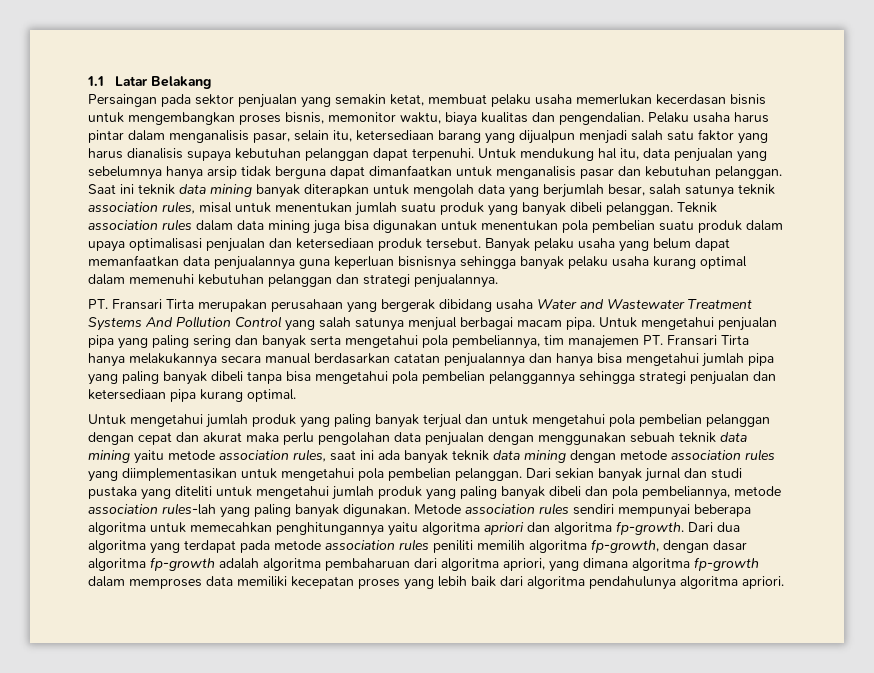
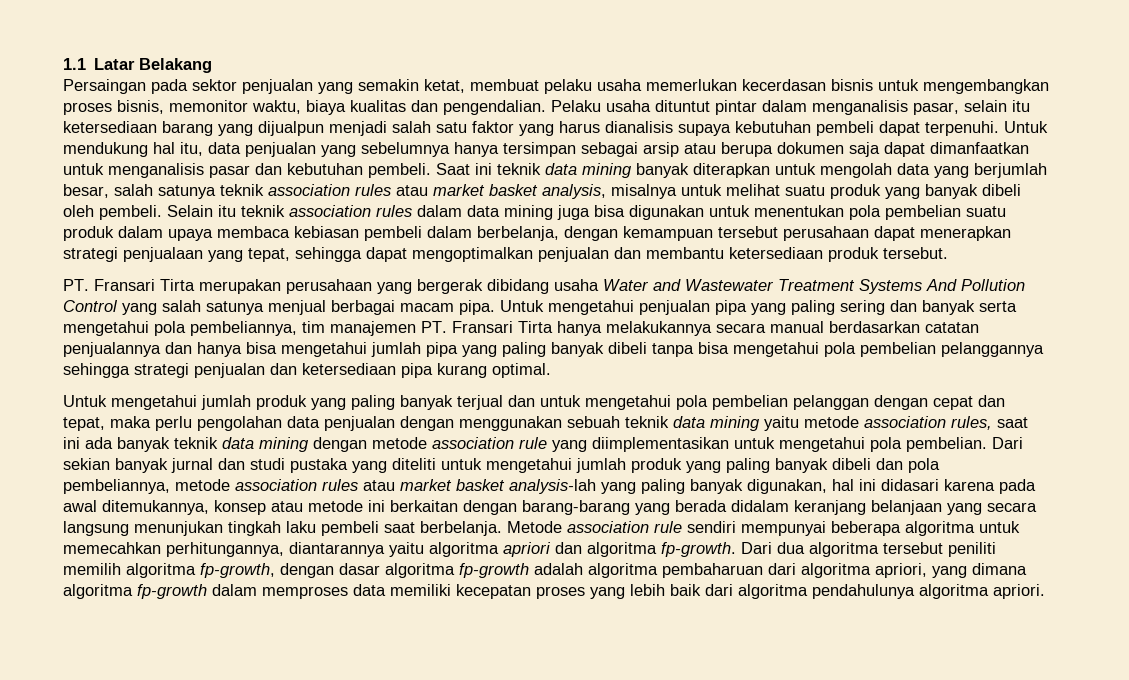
- Pelaku usaha harus pintar dalam menganalisis pasar, selain itu, ketersediaan barang yang dijualpun menjadi salah satu faktor yang harus dianalisis supaya kebutuhan pelanggan dapat terpenuhi.
+ Pelaku usaha dituntut pintar dalam menganalisis pasar, selain itu ketersediaan barang yang dijualpun menjadi salah satu faktor yang harus dianalisis supaya kebutuhan pembeli dapat terpenuhi.
- Untuk mendukung hal itu, data penjualan yang sebelumnya hanya arsip tidak berguna dapat dimanfaatkan untuk menganalisis pasar dan kebutuhan pelanggan.
+ Untuk mendukung hal itu, data penjualan yang sebelumnya hanya tersimpan sebagai arsip atau berupa dokumen saja dapat dimanfaatkan untuk menganalisis pasar dan kebutuhan pembeli.
- Saat ini teknik data mining banyak diterapkan untuk mengolah data yang berjumlah besar, salah satunya teknik association rules, misal untuk menentukan jumlah suatu produk yang banyak dibeli pelanggan. Teknik association rules dalam data mining juga bisa digunakan untuk menentukan pola pembelian suatu produk dalam upaya optimalisasi penjualan dan ketersediaan produk tersebut. Banyak pelaku usaha yang belum dapat memanfaatkan data penjualannya guna keperluan bisnisnya sehingga banyak pelaku usaha kurang optimal dalam memenuhi kebutuhan pelanggan dan strategi penjualannya.
+ Saat ini teknik data mining banyak diterapkan untuk mengolah data yang berjumlah besar, salah satunya teknik association rules atau market basket analysis, misalnya untuk melihat suatu produk yang banyak dibeli oleh pembeli. Selain itu teknik association rules dalam data mining juga bisa digunakan untuk menentukan pola pembelian suatu produk dalam upaya membaca kebiasan pembeli dalam berbelanja, dengan kemampuan tersebut perusahaan dapat menerapkan strategi penjualaan yang tepat, sehingga dapat mengoptimalkan penjualan dan membantu ketersediaan produk tersebut.
- Untuk mengetahui jumlah produk yang paling banyak terjual dan untuk mengetahui pola pembelian pelanggan dengan cepat dan akurat maka perlu pengolahan data penjualan dengan menggunakan sebuah teknik data mining yaitu metode association rules, saat ini ada banyak teknik data mining dengan metode association rules yang diimplementasikan untuk mengetahui pola pembelian pelanggan.
+ Untuk mengetahui jumlah produk yang paling banyak terjual dan untuk mengetahui pola pembelian pelanggan dengan cepat dan tepat, maka perlu pengolahan data penjualan dengan menggunakan sebuah teknik data mining yaitu metode association rules, saat ini ada banyak teknik data mining dengan metode association rule yang diimplementasikan untuk mengetahui pola pembelian.
- Dari sekian banyak jurnal dan studi pustaka yang diteliti untuk mengetahui jumlah produk yang paling banyak dibeli dan pola pembeliannya, metode association rules-lah yang paling banyak digunakan.
+ Dari sekian banyak jurnal dan studi pustaka yang diteliti untuk mengetahui jumlah produk yang paling banyak dibeli dan pola pembeliannya, metode association rules atau market basket analysis-lah yang paling banyak digunakan, hal ini didasari karena pada awal ditemukannya, konsep atau metode ini berkaitan dengan barang-barang yang berada didalam keranjang belanjaan yang secara langsung menunjukan tingkah laku pembeli saat berbelanja.
- Metode association rules sendiri mempunyai beberapa algoritma untuk memecahkan penghitungannya yaitu algoritma apriori dan algoritma fp-growth.
+ Metode association rule sendiri mempunyai beberapa algoritma untuk memecahkan perhitungannya, diantarannya yaitu algoritma apriori dan algoritma fp-growth.
- Dari dua algoritma yang terdapat pada metode association rules peniliti memilih algoritma fp-growth, dengan dasar algoritma fp-growth adalah algoritma pembaharuan dari algoritma apriori, yang dimana algoritma fp-growth dalam memproses data memiliki kecepatan proses yang lebih baik dari algoritma pendahulunya algoritma apriori.
+ Dari dua algoritma tersebut peniliti memilih algoritma fp-growth, dengan dasar algoritma fp-growth adalah algoritma pembaharuan dari algoritma apriori, yang dimana algoritma fp-growth dalam memproses data memiliki kecepatan proses yang lebih baik dari algoritma pendahulunya algoritma apriori.

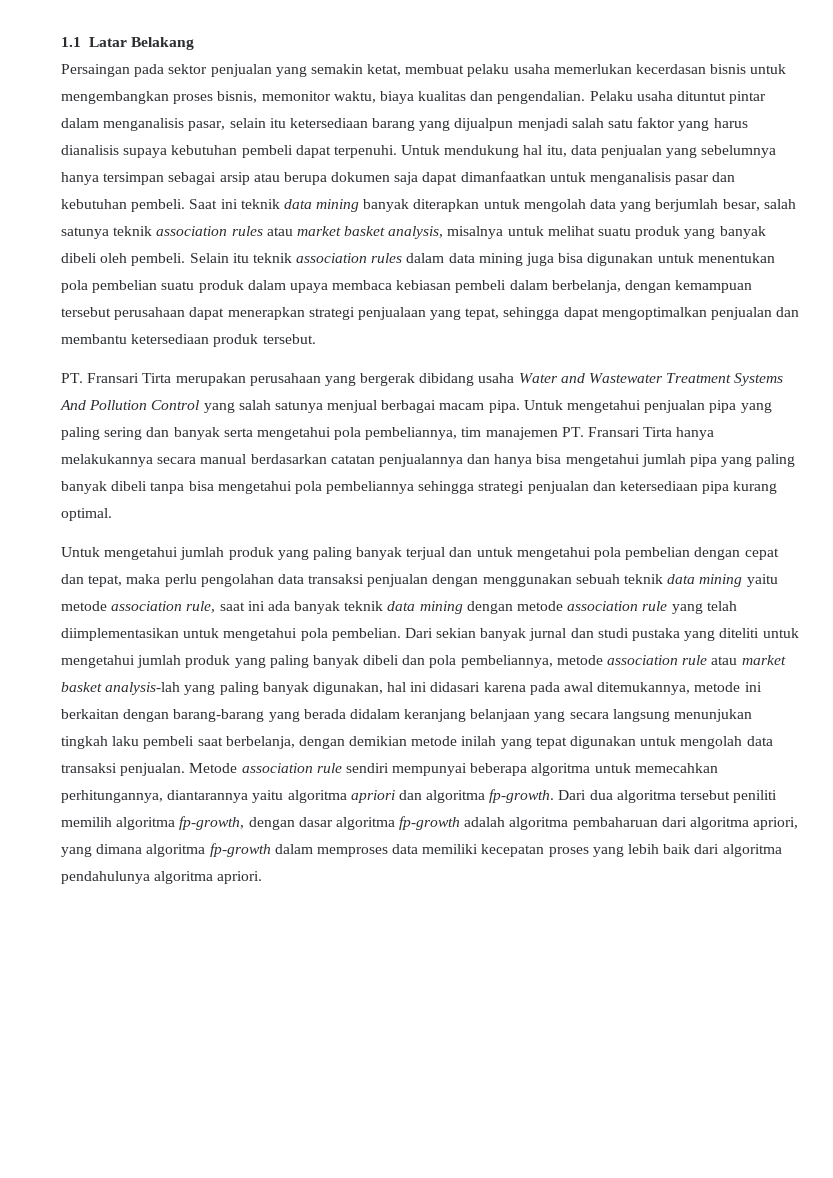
- Untuk mengetahui penjualan pipa yang paling sering dan banyak serta mengetahui pola pembeliannya, tim manajemen PT. Fransari Tirta hanya melakukannya secara manual berdasarkan catatan penjualannya dan hanya bisa mengetahui jumlah pipa yang paling banyak dibeli tanpa bisa mengetahui pola pembelian pelanggannya sehingga strategi penjualan dan ketersediaan pipa kurang optimal.
+ Untuk mengetahui penjualan pipa yang paling sering dan banyak serta mengetahui pola pembeliannya, tim manajemen PT. Fransari Tirta hanya melakukannya secara manual berdasarkan catatan penjualannya dan hanya bisa mengetahui jumlah pipa yang paling banyak dibeli tanpa bisa mengetahui pola pembeliannya sehingga strategi penjualan dan ketersediaan pipa kurang optimal.
- Untuk mengetahui jumlah produk yang paling banyak terjual dan untuk mengetahui pola pembelian pelanggan dengan cepat dan tepat, maka perlu pengolahan data penjualan dengan menggunakan sebuah teknik data mining yaitu metode association rules, saat ini ada banyak teknik data mining dengan metode association rule yang diimplementasikan untuk mengetahui pola pembelian.
+ Untuk mengetahui jumlah produk yang paling banyak terjual dan untuk mengetahui pola pembelian dengan cepat dan tepat, maka perlu pengolahan data transaksi penjualan dengan menggunakan sebuah teknik data mining yaitu metode association rule, saat ini ada banyak teknik data mining dengan metode association rule yang telah diimplementasikan untuk mengetahui pola pembelian.
- Dari sekian banyak jurnal dan studi pustaka yang diteliti untuk mengetahui jumlah produk yang paling banyak dibeli dan pola pembeliannya, metode association rules atau market basket analysis-lah yang paling banyak digunakan, hal ini didasari karena pada awal ditemukannya, konsep atau metode ini berkaitan dengan barang-barang yang berada didalam keranjang belanjaan yang secara langsung menunjukan tingkah laku pembeli saat berbelanja.
+ Dari sekian banyak jurnal dan studi pustaka yang diteliti untuk mengetahui jumlah produk yang paling banyak dibeli dan pola pembeliannya, metode association rule atau market basket analysis-lah yang paling banyak digunakan, hal ini didasari karena pada awal ditemukannya, metode ini berkaitan dengan barang-barang yang berada didalam keranjang belanjaan yang secara langsung menunjukan tingkah laku pembeli saat berbelanja, dengan demikian metode inilah yang tepat digunakan untuk mengolah data transaksi penjualan.

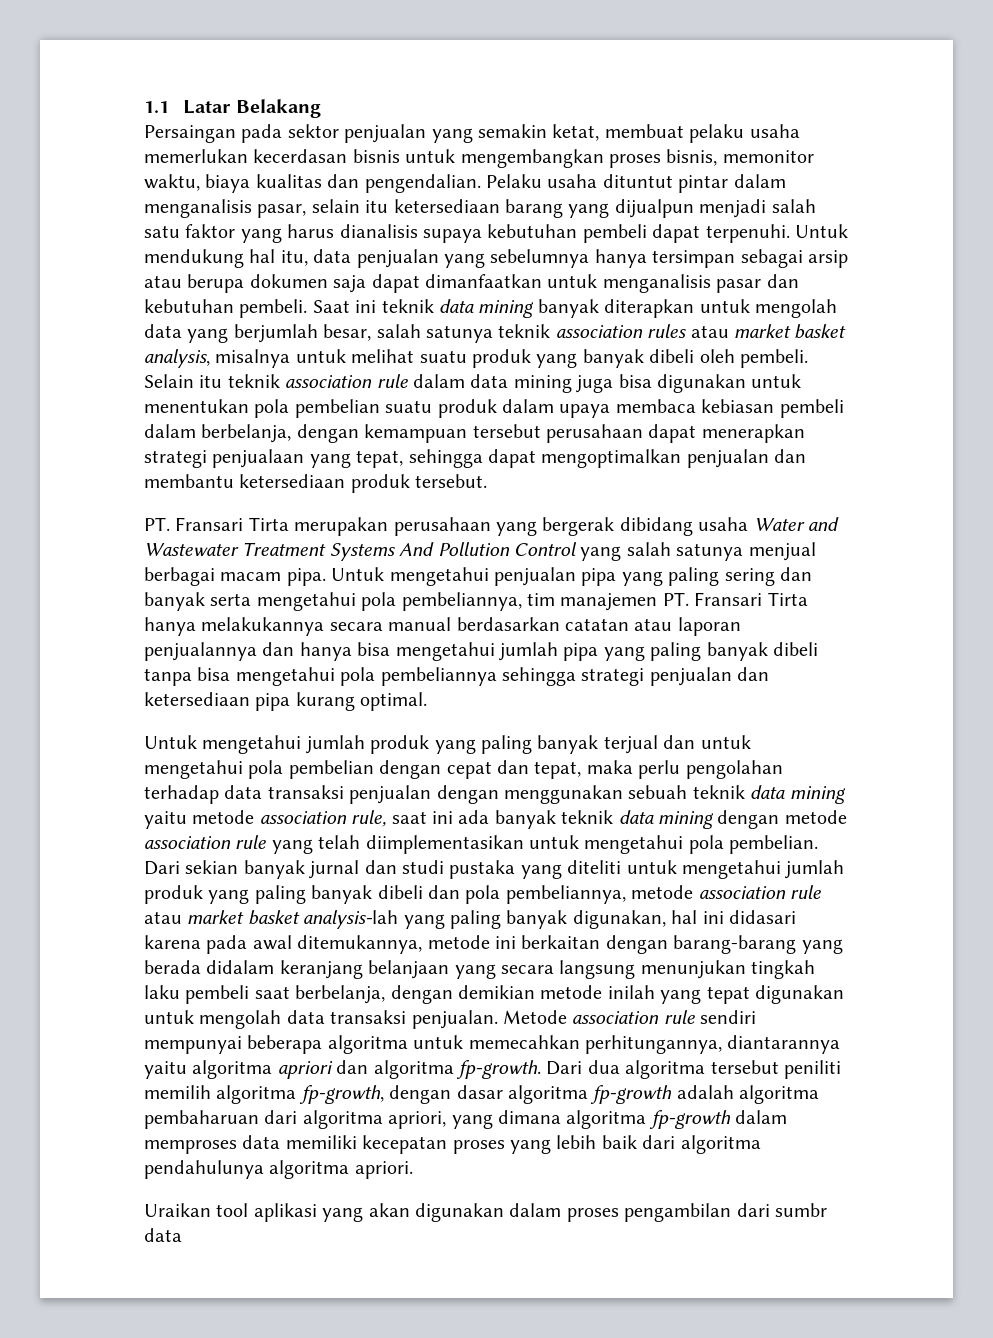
- Selain itu teknik association rules dalam data mining juga bisa digunakan untuk menentukan pola pembelian suatu produk dalam upaya membaca kebiasan pembeli dalam berbelanja, dengan kemampuan tersebut perusahaan dapat menerapkan strategi penjualaan yang tepat, sehingga dapat mengoptimalkan penjualan dan membantu ketersediaan produk tersebut.
+ Selain itu teknik association rule dalam data mining juga bisa digunakan untuk menentukan pola pembelian suatu produk dalam upaya membaca kebiasan pembeli dalam berbelanja, dengan kemampuan tersebut perusahaan dapat menerapkan strategi penjualaan yang tepat, sehingga dapat mengoptimalkan penjualan dan membantu ketersediaan produk tersebut.
- Untuk mengetahui penjualan pipa yang paling sering dan banyak serta mengetahui pola pembeliannya, tim manajemen PT. Fransari Tirta hanya melakukannya secara manual berdasarkan catatan penjualannya dan hanya bisa mengetahui jumlah pipa yang paling banyak dibeli tanpa bisa mengetahui pola pembeliannya sehingga strategi penjualan dan ketersediaan pipa kurang optimal.
+ Untuk mengetahui penjualan pipa yang paling sering dan banyak serta mengetahui pola pembeliannya, tim manajemen PT. Fransari Tirta hanya melakukannya secara manual berdasarkan catatan atau laporan penjualannya dan hanya bisa mengetahui jumlah pipa yang paling banyak dibeli tanpa bisa mengetahui pola pembeliannya sehingga strategi penjualan dan ketersediaan pipa kurang optimal.
- Untuk mengetahui jumlah produk yang paling banyak terjual dan untuk mengetahui pola pembelian dengan cepat dan tepat, maka perlu pengolahan data transaksi penjualan dengan menggunakan sebuah teknik data mining yaitu metode association rule, saat ini ada banyak teknik data mining dengan metode association rule yang telah diimplementasikan untuk mengetahui pola pembelian.
+ Untuk mengetahui jumlah produk yang paling banyak terjual dan untuk mengetahui pola pembelian dengan cepat dan tepat, maka perlu pengolahan terhadap data transaksi penjualan dengan menggunakan sebuah teknik data mining yaitu metode association rule, saat ini ada banyak teknik data mining dengan metode association rule yang telah diimplementasikan untuk mengetahui pola pembelian.
+ Uraikan tool aplikasi yang akan digunakan dalam proses pengambilan dari sumbr data

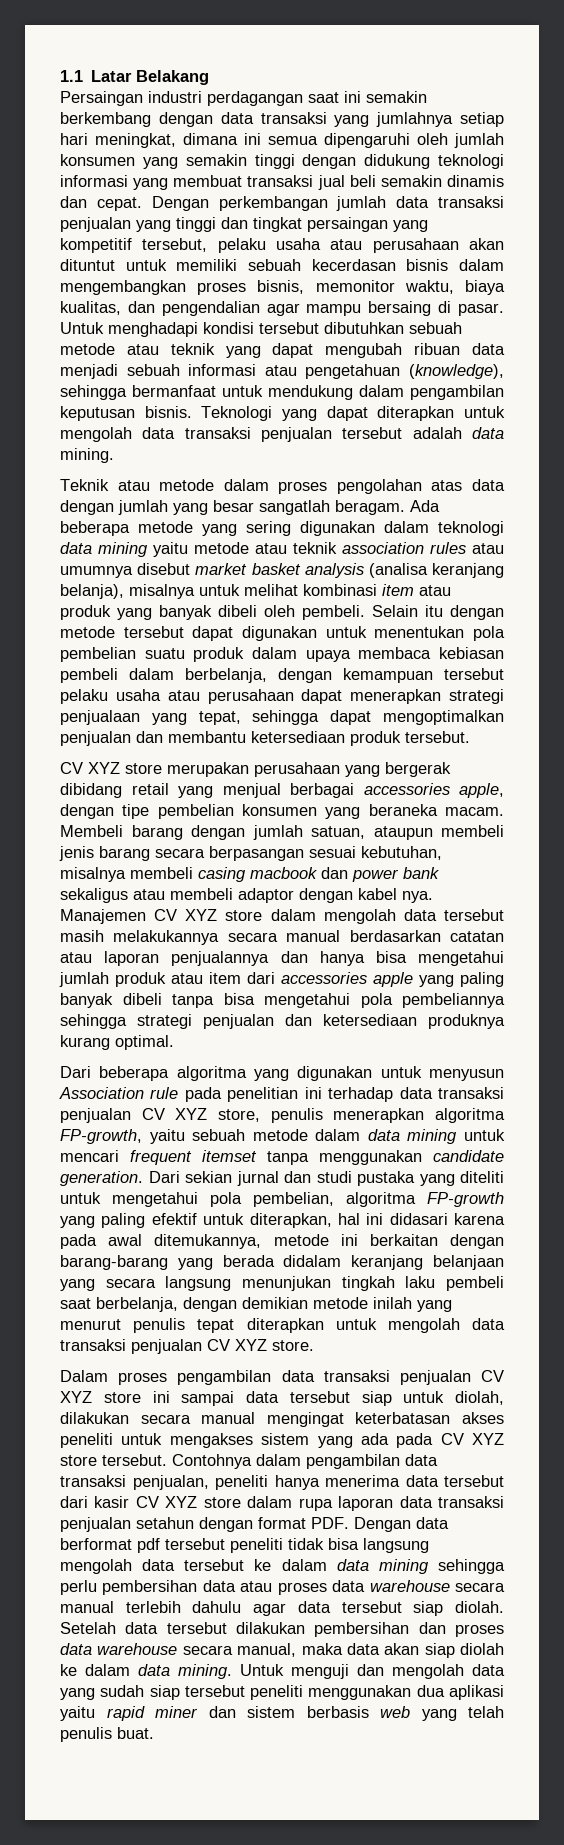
- Persaingan pada sektor penjualan yang semakin ketat, membuat pelaku usaha memerlukan kecerdasan bisnis untuk mengembangkan proses bisnis, memonitor waktu, biaya kualitas dan pengendalian. Pelaku usaha dituntut pintar dalam menganalisis pasar, selain itu ketersediaan barang yang dijualpun menjadi salah satu faktor yang harus dianalisis supaya kebutuhan pembeli dapat terpenuhi. Untuk mendukung hal itu, data penjualan yang sebelumnya hanya tersimpan sebagai arsip atau berupa dokumen saja dapat dimanfaatkan untuk menganalisis pasar dan kebutuhan pembeli. Saat ini teknik data mining banyak diterapkan untuk mengolah data yang berjumlah besar, salah satunya teknik association rules atau market basket analysis, misalnya untuk melihat suatu produk yang banyak dibeli oleh pembeli.
+ Persaingan industri perdagangan saat ini semakin berkembang dengan data transaksi yang jumlahnya setiap hari meningkat, dimana ini semua dipengaruhi oleh jumlah konsumen yang semakin tinggi dengan didukung teknologi informasi yang membuat transaksi jual beli semakin dinamis dan cepat. Dengan perkembangan jumlah data transaksi penjualan yang tinggi dan tingkat persaingan yang kompetitif tersebut, pelaku usaha atau perusahaan akan dituntut untuk memiliki sebuah kecerdasan bisnis dalam mengembangkan proses bisnis, memonitor waktu, biaya kualitas, dan pengendalian agar mampu bersaing di pasar. Untuk menghadapi kondisi tersebut dibutuhkan sebuah metode atau teknik yang dapat mengubah ribuan data menjadi sebuah informasi atau pengetahuan (knowledge), sehingga bermanfaat untuk mendukung dalam pengambilan keputusan bisnis. Teknologi yang dapat diterapkan untuk mengolah data transaksi penjualan tersebut adalah data mining.
+ Teknik atau metode dalam proses pengolahan atas data dengan jumlah yang besar sangatlah beragam. Ada beberapa metode yang sering digunakan dalam teknologi data mining yaitu metode atau teknik association rules atau umumnya disebut market basket analysis (analisa keranjang belanja), misalnya untuk melihat kombinasi item atau produk yang banyak dibeli oleh pembeli.
- Selain itu teknik association rule dalam data mining juga bisa digunakan untuk menentukan pola pembelian suatu produk dalam upaya membaca kebiasan pembeli dalam berbelanja, dengan kemampuan tersebut perusahaan dapat menerapkan strategi penjualaan yang tepat, sehingga dapat mengoptimalkan penjualan dan membantu ketersediaan produk tersebut.
+ Selain itu dengan metode tersebut dapat digunakan untuk menentukan pola pembelian suatu produk dalam upaya membaca kebiasan pembeli dalam berbelanja, dengan kemampuan tersebut pelaku usaha atau perusahaan dapat menerapkan strategi penjualaan yang tepat, sehingga dapat mengoptimalkan penjualan dan membantu ketersediaan produk tersebut.
- PT. Fransari Tirta merupakan perusahaan yang bergerak dibidang usaha Water and Wastewater Treatment Systems And Pollution Control yang salah satunya menjual berbagai macam pipa. Untuk mengetahui penjualan pipa yang paling sering dan banyak serta mengetahui pola pembeliannya, tim manajemen PT. Fransari Tirta hanya melakukannya secara manual berdasarkan catatan atau laporan penjualannya dan hanya bisa mengetahui jumlah pipa yang paling banyak dibeli tanpa bisa mengetahui pola pembeliannya sehingga strategi penjualan dan ketersediaan pipa kurang optimal.
+ CV XYZ store merupakan perusahaan yang bergerak dibidang retail yang menjual berbagai accessories apple, dengan tipe pembelian konsumen yang beraneka macam. Membeli barang dengan jumlah satuan, ataupun membeli jenis barang secara berpasangan sesuai kebutuhan, misalnya membeli casing macbook dan power bank sekaligus atau membeli adaptor dengan kabel nya. Manajemen CV XYZ store dalam mengolah data tersebut masih melakukannya secara manual berdasarkan catatan atau laporan penjualannya dan hanya bisa mengetahui jumlah produk atau item dari accessories apple yang paling banyak dibeli tanpa bisa mengetahui pola pembeliannya sehingga strategi penjualan dan ketersediaan produknya kurang optimal.
- Untuk mengetahui jumlah produk yang paling banyak terjual dan untuk mengetahui pola pembelian dengan cepat dan tepat, maka perlu pengolahan terhadap data transaksi penjualan dengan menggunakan sebuah teknik data mining yaitu metode association rule, saat ini ada banyak teknik data mining dengan metode association rule yang telah diimplementasikan untuk mengetahui pola pembelian.
+ Dari beberapa algoritma yang digunakan untuk menyusun Association rule pada penelitian ini terhadap data transaksi penjualan CV XYZ store, penulis menerapkan algoritma FP-growth, yaitu sebuah metode dalam data mining untuk mencari frequent itemset tanpa menggunakan candidate generation.
- Dari sekian banyak jurnal dan studi pustaka yang diteliti untuk mengetahui jumlah produk yang paling banyak dibeli dan pola pembeliannya, metode association rule atau market basket analysis-lah yang paling banyak digunakan, hal ini didasari karena pada awal ditemukannya, metode ini berkaitan dengan barang-barang yang berada didalam keranjang belanjaan yang secara langsung menunjukan tingkah laku pembeli saat berbelanja, dengan demikian metode inilah yang tepat digunakan untuk mengolah data transaksi penjualan. Metode association rule sendiri mempunyai beberapa algoritma untuk memecahkan perhitungannya, diantarannya yaitu algoritma apriori dan algoritma fp-growth. Dari dua algoritma tersebut peniliti memilih algoritma fp-growth, dengan dasar algoritma fp-growth adalah algoritma pembaharuan dari algoritma apriori, yang dimana algoritma fp-growth dalam memproses data memiliki kecepatan proses yang lebih baik dari algoritma pendahulunya algoritma apriori.
- Uraikan tool aplikasi yang akan digunakan dalam proses pengambilan dari sumbr data
+ Dari sekian jurnal dan studi pustaka yang diteliti untuk mengetahui pola pembelian, algoritma FP-growth yang paling efektif untuk diterapkan, hal ini didasari karena pada awal ditemukannya, metode ini berkaitan dengan barang-barang yang berada didalam keranjang belanjaan yang secara langsung menunjukan tingkah laku pembeli saat berbelanja, dengan demikian metode inilah yang menurut penulis tepat diterapkan untuk mengolah data transaksi penjualan CV XYZ store.
+ Dalam proses pengambilan data transaksi penjualan CV XYZ store ini sampai data tersebut siap untuk diolah, dilakukan secara manual mengingat keterbatasan akses peneliti untuk mengakses sistem yang ada pada CV XYZ store tersebut. Contohnya dalam pengambilan data transaksi penjualan, peneliti hanya menerima data tersebut dari kasir CV XYZ store dalam rupa laporan data transaksi penjualan setahun dengan format PDF. Dengan data berformat pdf tersebut peneliti tidak bisa langsung mengolah data tersebut ke dalam data mining sehingga perlu pembersihan data atau proses data warehouse secara manual terlebih dahulu agar data tersebut siap diolah. Setelah data tersebut dilakukan pembersihan dan proses data warehouse secara manual, maka data akan siap diolah ke dalam data mining. Untuk menguji dan mengolah data yang sudah siap tersebut peneliti menggunakan dua aplikasi yaitu rapid miner dan sistem berbasis web yang telah penulis buat.

